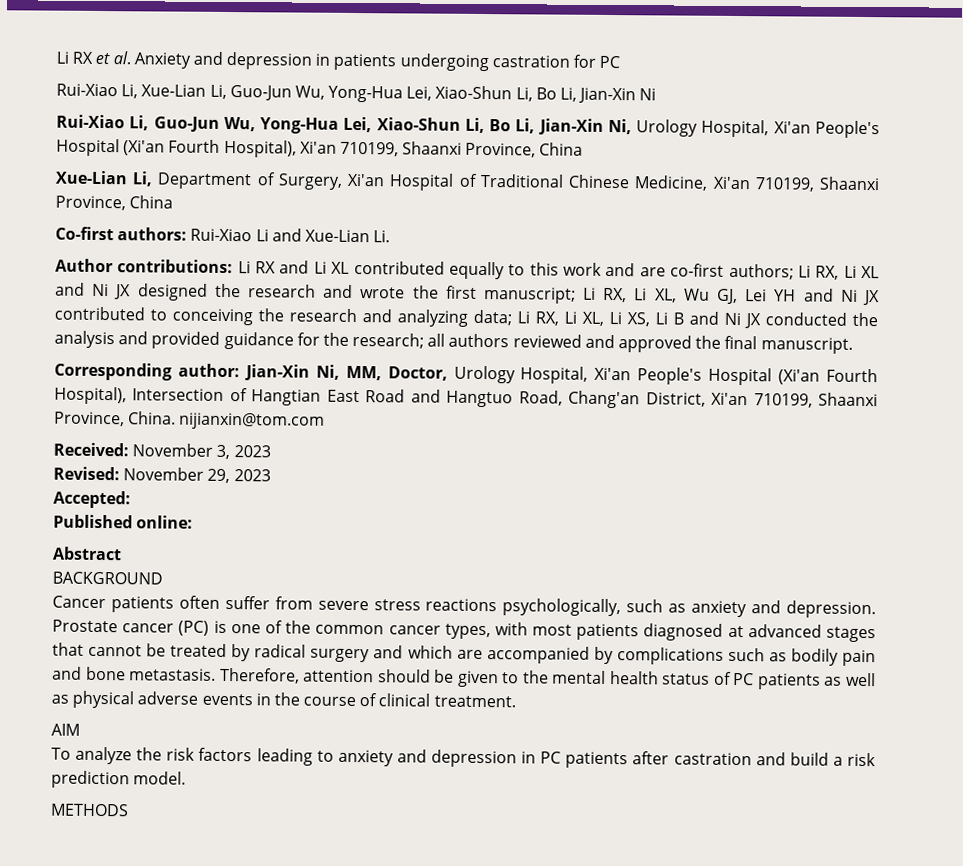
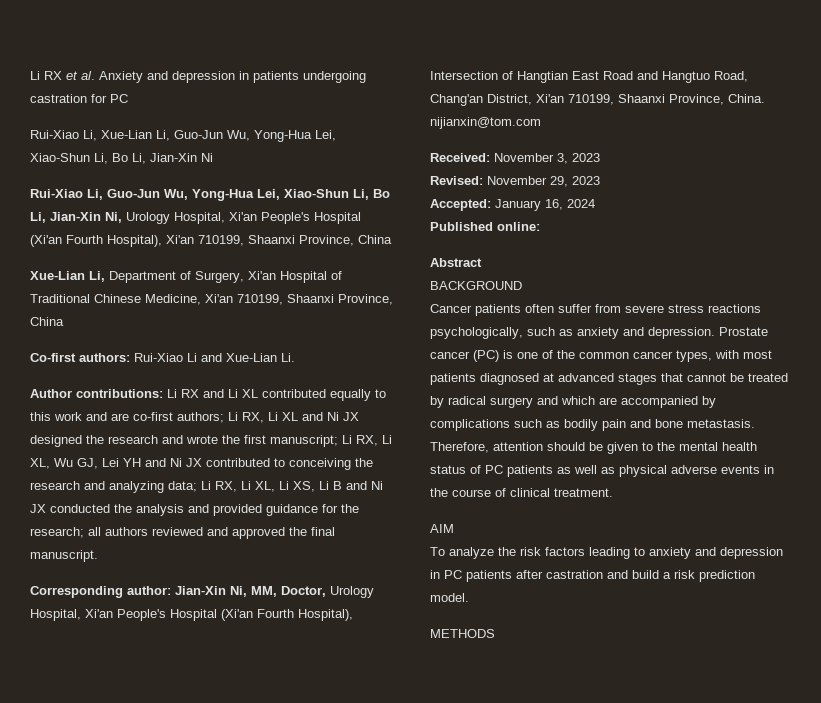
- Accepted:
+ Accepted: January 16, 2024

